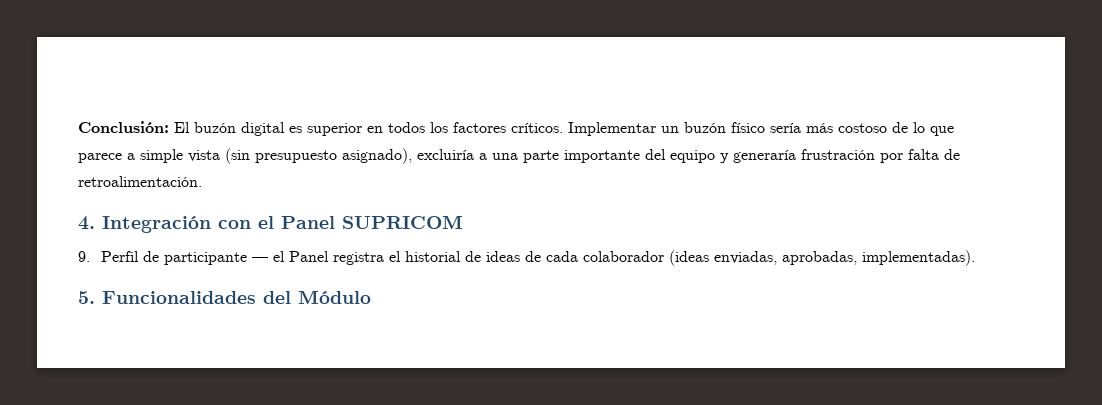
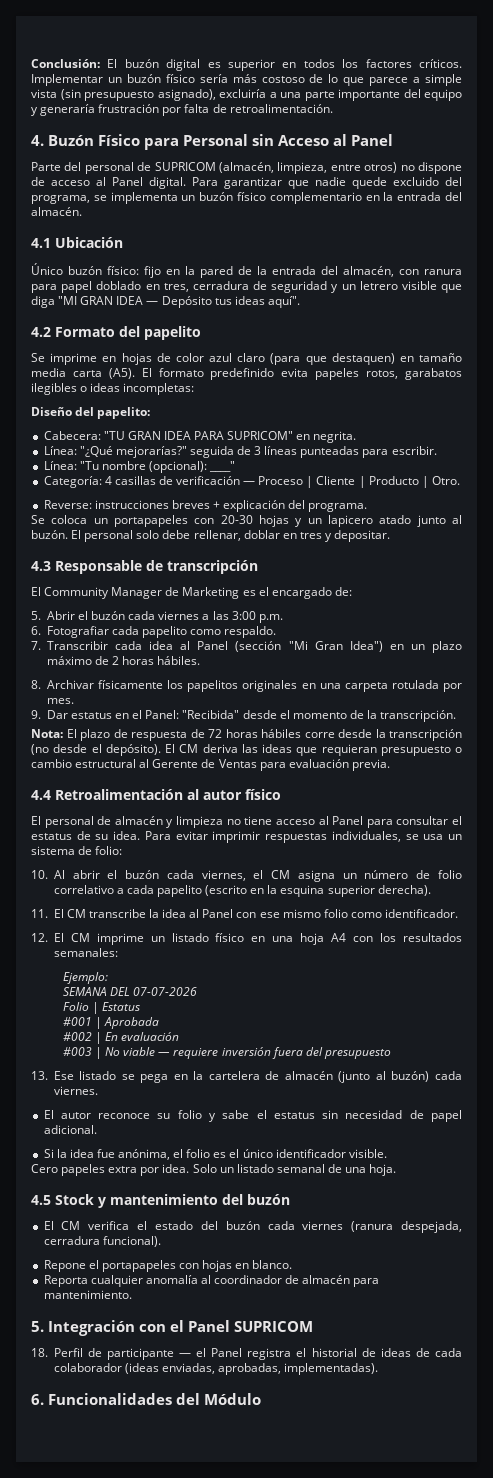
- 4. Integración con el Panel SUPRICOM
+ 4. Buzón Físico para Personal sin Acceso al Panel
+ Parte del personal de SUPRICOM (almacén, limpieza, entre otros) no dispone de acceso al Panel digital. Para garantizar que nadie quede excluido del programa, se implementa un buzón físico complementario en la entrada del almacén.
+ 4.1 Ubicación
+ Único buzón físico: fijo en la pared de la entrada del almacén, con ranura para papel doblado en tres, cerradura de seguridad y un letrero visible que diga "MI GRAN IDEA — Depósito tus ideas aquí".
+ 4.2 Formato del papelito
+ Se imprime en hojas de color azul claro (para que destaquen) en tamaño media carta (A5). El formato predefinido evita papeles rotos, garabatos ilegibles o ideas incompletas:
+ Diseño del papelito:
+ Cabecera: "TU GRAN IDEA PARA SUPRICOM" en negrita.
+ Línea: "¿Qué mejorarías?" seguida de 3 líneas punteadas para escribir.
+ Línea: "Tu nombre (opcional): ____"
+ Categoría: 4 casillas de verificación — Proceso | Cliente | Producto | Otro.
+ Reverse: instrucciones breves + explicación del programa.
+ Se coloca un portapapeles con 20-30 hojas y un lapicero atado junto al buzón. El personal solo debe rellenar, doblar en tres y depositar.
+ 4.3 Responsable de transcripción
+ El Community Manager de Marketing es el encargado de:
+ 5. Abrir el buzón cada viernes a las 3:00 p.m.
+ 6. Fotografiar cada papelito como respaldo.
+ 7. Transcribir cada idea al Panel (sección "Mi Gran Idea") en un plazo máximo de 2 horas hábiles.
+ 8. Archivar físicamente los papelitos originales en una carpeta rotulada por mes.
+ 9. Dar estatus en el Panel: "Recibida" desde el momento de la transcripción.
+ Nota: El plazo de respuesta de 72 horas hábiles corre desde la transcripción (no desde el depósito). El CM deriva las ideas que requieran presupuesto o cambio estructural al Gerente de Ventas para evaluación previa.
+ 4.4 Retroalimentación al autor físico
+ El personal de almacén y limpieza no tiene acceso al Panel para consultar el estatus de su idea. Para evitar imprimir respuestas individuales, se usa un sistema de folio:
+ 10. Al abrir el buzón cada viernes, el CM asigna un número de folio correlativo a cada papelito (escrito en la esquina superior derecha).
+ 11. El CM transcribe la idea al Panel con ese mismo folio como identificador.
+ 12. El CM imprime un listado físico en una hoja A4 con los resultados semanales:
+ Ejemplo:
+ SEMANA DEL 07-07-2026
+ Folio | Estatus
+ #001 | Aprobada
+ #002 | En evaluación
+ #003 | No viable — requiere inversión fuera del presupuesto
+ 13. Ese listado se pega en la cartelera de almacén (junto al buzón) cada viernes.
+ El autor reconoce su folio y sabe el estatus sin necesidad de papel adicional.
+ Si la idea fue anónima, el folio es el único identificador visible.
+ Cero papeles extra por idea. Solo un listado semanal de una hoja.
+ 4.5 Stock y mantenimiento del buzón
+ El CM verifica el estado del buzón cada viernes (ranura despejada, cerradura funcional).
+ Repone el portapapeles con hojas en blanco.
+ Reporta cualquier anomalía al coordinador de almacén para mantenimiento.
+ 5. Integración con el Panel SUPRICOM
- 9. Perfil de participante — el Panel registra el historial de ideas de cada colaborador (ideas enviadas, aprobadas, implementadas).
+ 18. Perfil de participante — el Panel registra el historial de ideas de cada colaborador (ideas enviadas, aprobadas, implementadas).
- 5. Funcionalidades del Módulo
+ 6. Funcionalidades del Módulo

